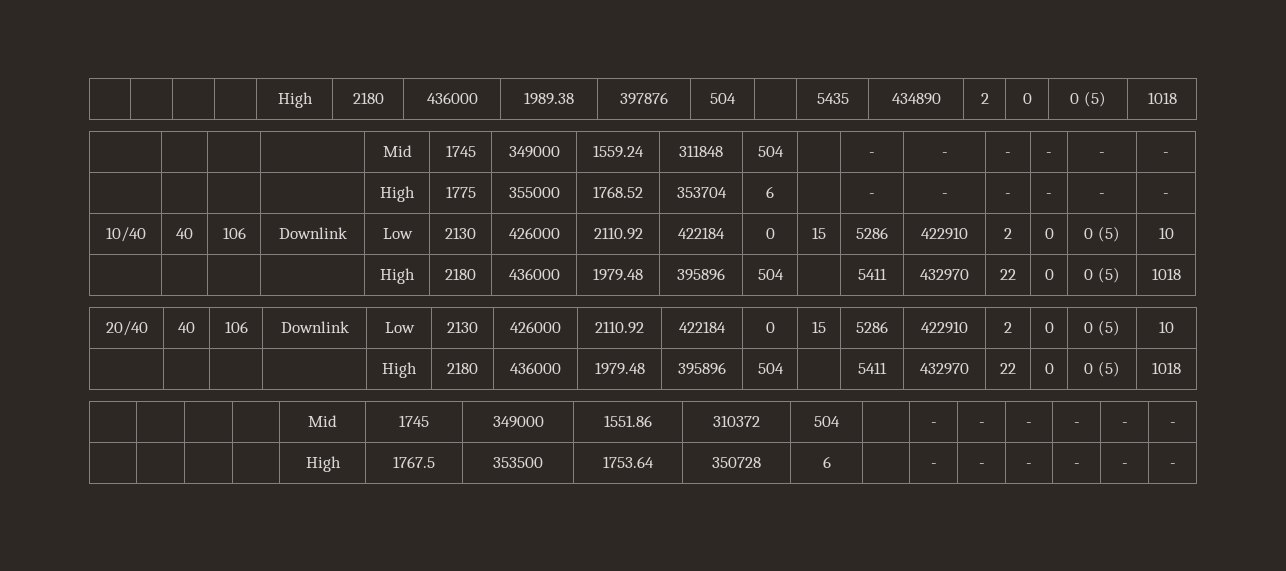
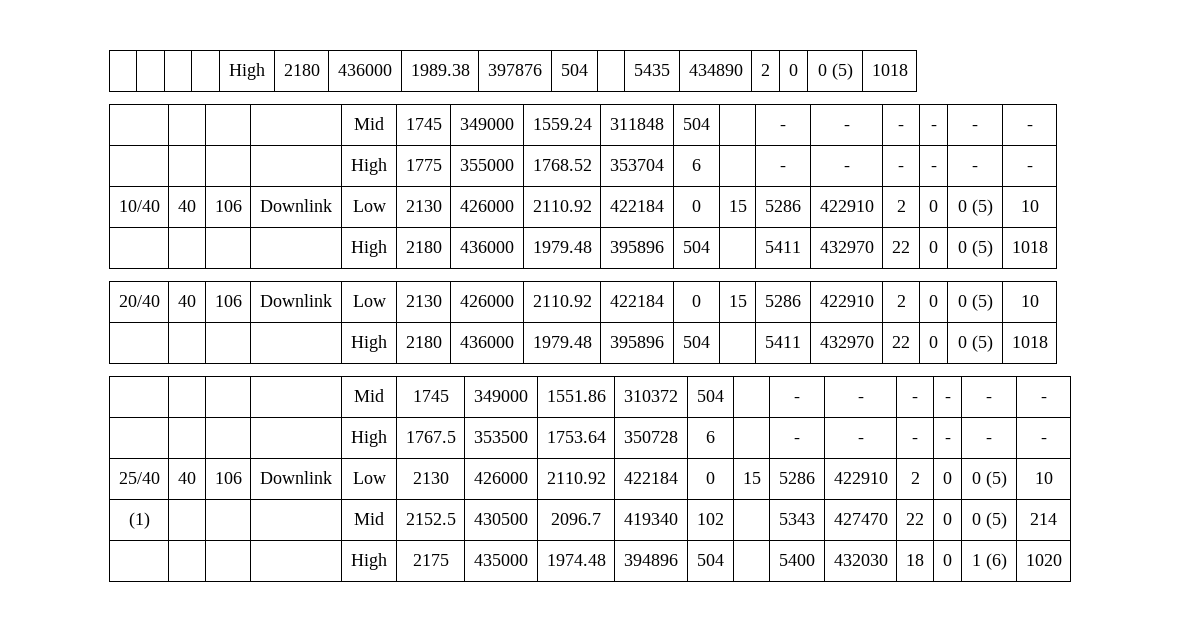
+ 25/40 | 40 | 106 | Downlink | Low | 2130 | 426000 | 2110.92 | 422184 | 0 | 15 | 5286 | 422910 | 2 | 0 | 0 (5) | 10
+ (1) | | | | Mid | 2152.5 | 430500 | 2096.7 | 419340 | 102 | | 5343 | 427470 | 22 | 0 | 0 (5) | 214
+ | | | | High | 2175 | 435000 | 1974.48 | 394896 | 504 | | 5400 | 432030 | 18 | 0 | 1 (6) | 1020

